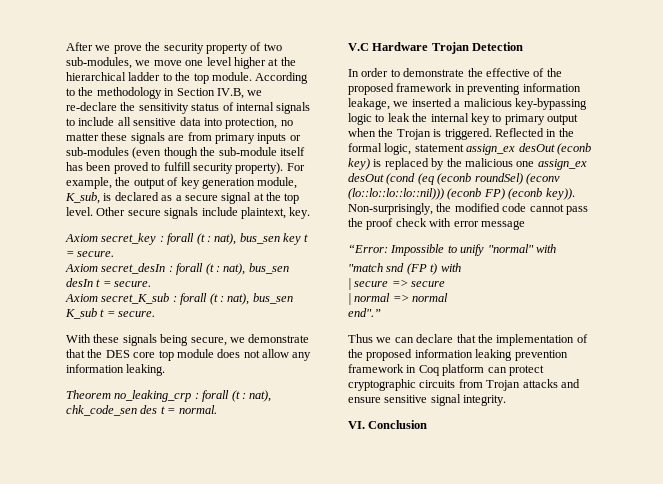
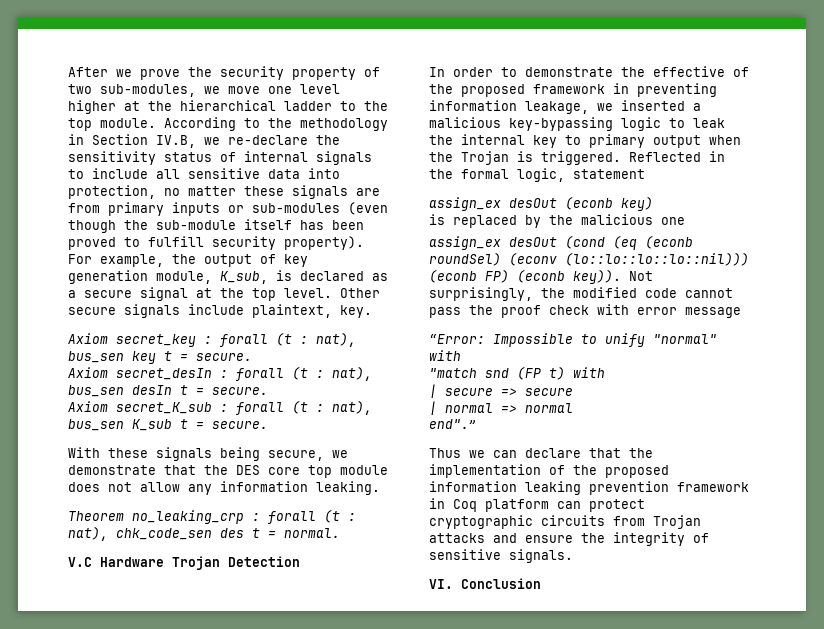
- Reflected in the formal logic, statement assign_ex desOut (econb key) is replaced by the malicious one assign_ex desOut (cond (eq (econb roundSel) (econv (lo::lo::lo::lo::nil))) (econb FP) (econb key)).
+ Reflected in the formal logic, statement
+ assign_ex desOut (econb key)
+ is replaced by the malicious one
+ assign_ex desOut (cond (eq (econb roundSel) (econv (lo::lo::lo::lo::nil))) (econb FP) (econb key)).
- Non-surprisingly, the modified code cannot pass the proof check with error message
+ Not surprisingly, the modified code cannot pass the proof check with error message
- Thus we can declare that the implementation of the proposed information leaking prevention framework in Coq platform can protect cryptographic circuits from Trojan attacks and ensure sensitive signal integrity.
+ Thus we can declare that the implementation of the proposed information leaking prevention framework in Coq platform can protect cryptographic circuits from Trojan attacks and ensure the integrity of sensitive signals.

